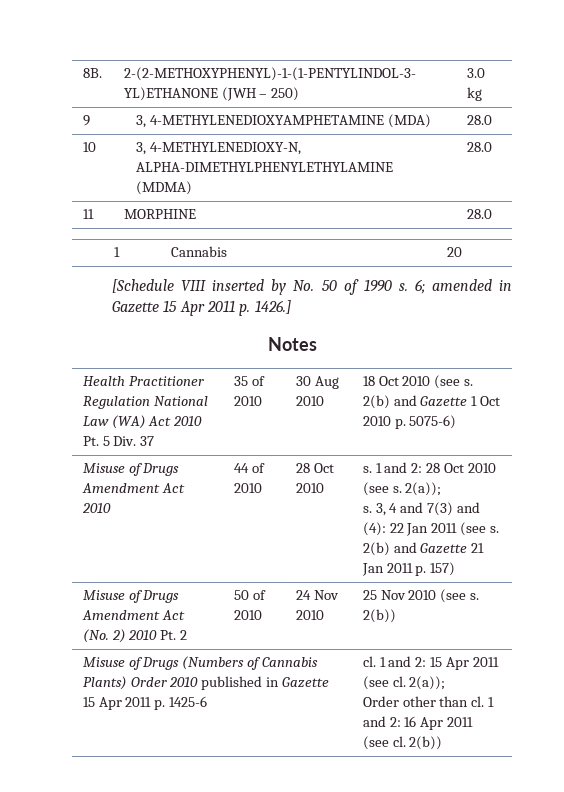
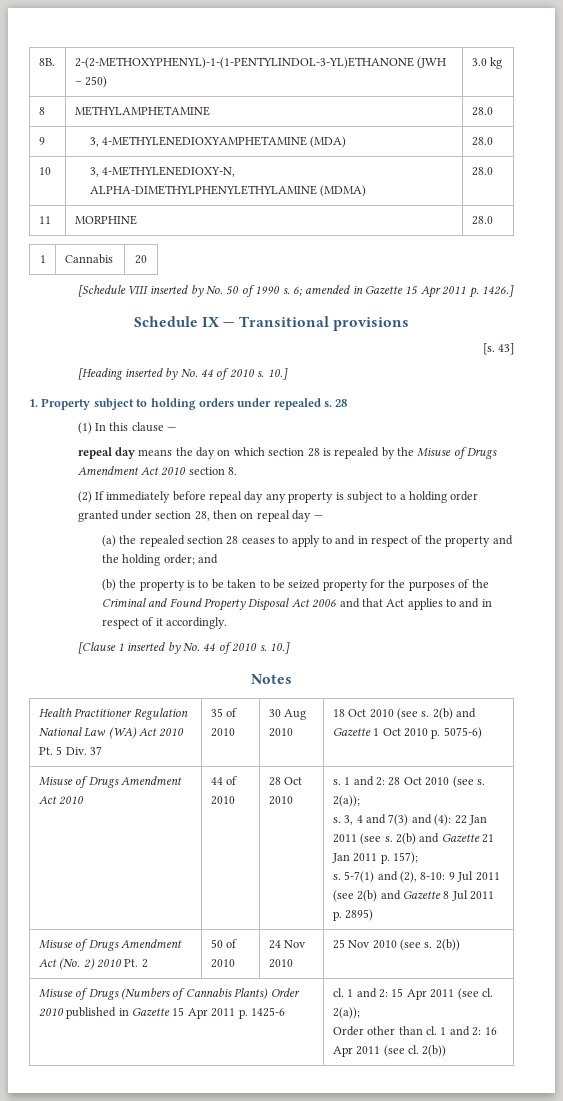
+ 8 | METHYLAMPHETAMINE | 28.0
+ Schedule IX — Transitional provisions
+ [s. 43]
+ [Heading inserted by No. 44 of 2010 s. 10.]
+ 1. Property subject to holding orders under repealed s. 28
+ (1) In this clause —
+ repeal day means the day on which section 28 is repealed by the Misuse of Drugs Amendment Act 2010 section 8.
+ (2) If immediately before repeal day any property is subject to a holding order granted under section 28, then on repeal day —
+ (a) the repealed section 28 ceases to apply to and in respect of the property and the holding order; and
+ (b) the property is to be taken to be seized property for the purposes of the Criminal and Found Property Disposal Act 2006 and that Act applies to and in respect of it accordingly.
+ [Clause 1 inserted by No. 44 of 2010 s. 10.]
- 2(b) and Gazette 21 Jan 2011 p. 157)
+ 2(b) and Gazette 21 Jan 2011 p. 157);
+ s. 5-7(1) and (2), 8-10: 9 Jul 2011 (see 2(b) and Gazette 8 Jul 2011 p. 2895)

